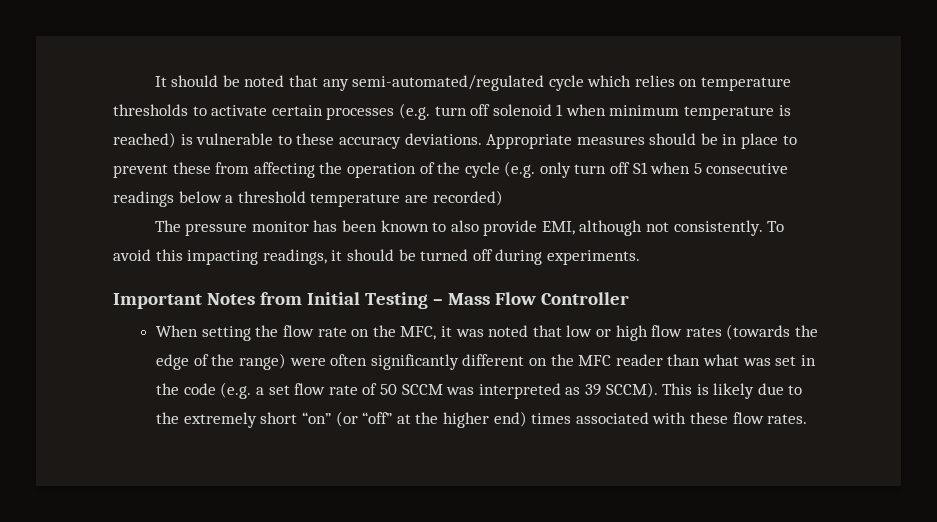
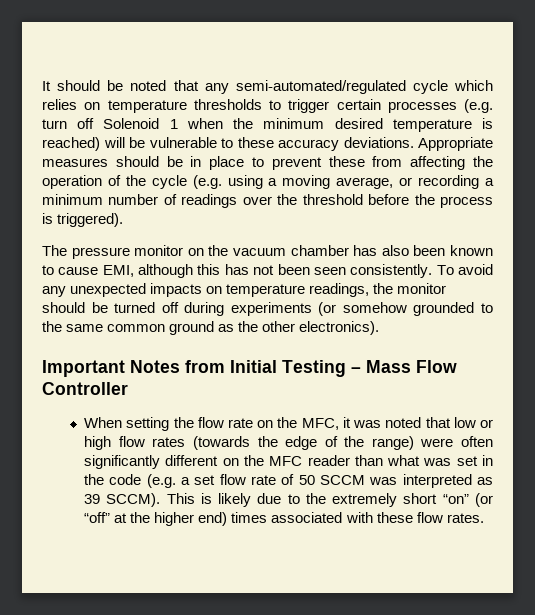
- It should be noted that any semi-automated/regulated cycle which relies on temperature thresholds to activate certain processes (e.g. turn off solenoid 1 when minimum temperature is reached) is vulnerable to these accuracy deviations.
+ It should be noted that any semi-automated/regulated cycle which relies on temperature thresholds to trigger certain processes (e.g. turn off Solenoid 1 when the minimum desired temperature is reached) will be vulnerable to these accuracy deviations.
- Appropriate measures should be in place to prevent these from affecting the operation of the cycle (e.g. only turn off S1 when 5 consecutive readings below a threshold temperature are recorded)
- The pressure monitor has been known to also provide EMI, although not consistently. To avoid this impacting readings, it should be turned off during experiments.
+ Appropriate measures should be in place to prevent these from affecting the operation of the cycle (e.g. using a moving average, or recording a minimum number of readings over the threshold before the process is triggered).
+ The pressure monitor on the vacuum chamber has also been known to cause EMI, although this has not been seen consistently. To avoid any unexpected impacts on temperature readings, the monitor should be turned off during experiments (or somehow grounded to the same common ground as the other electronics).

